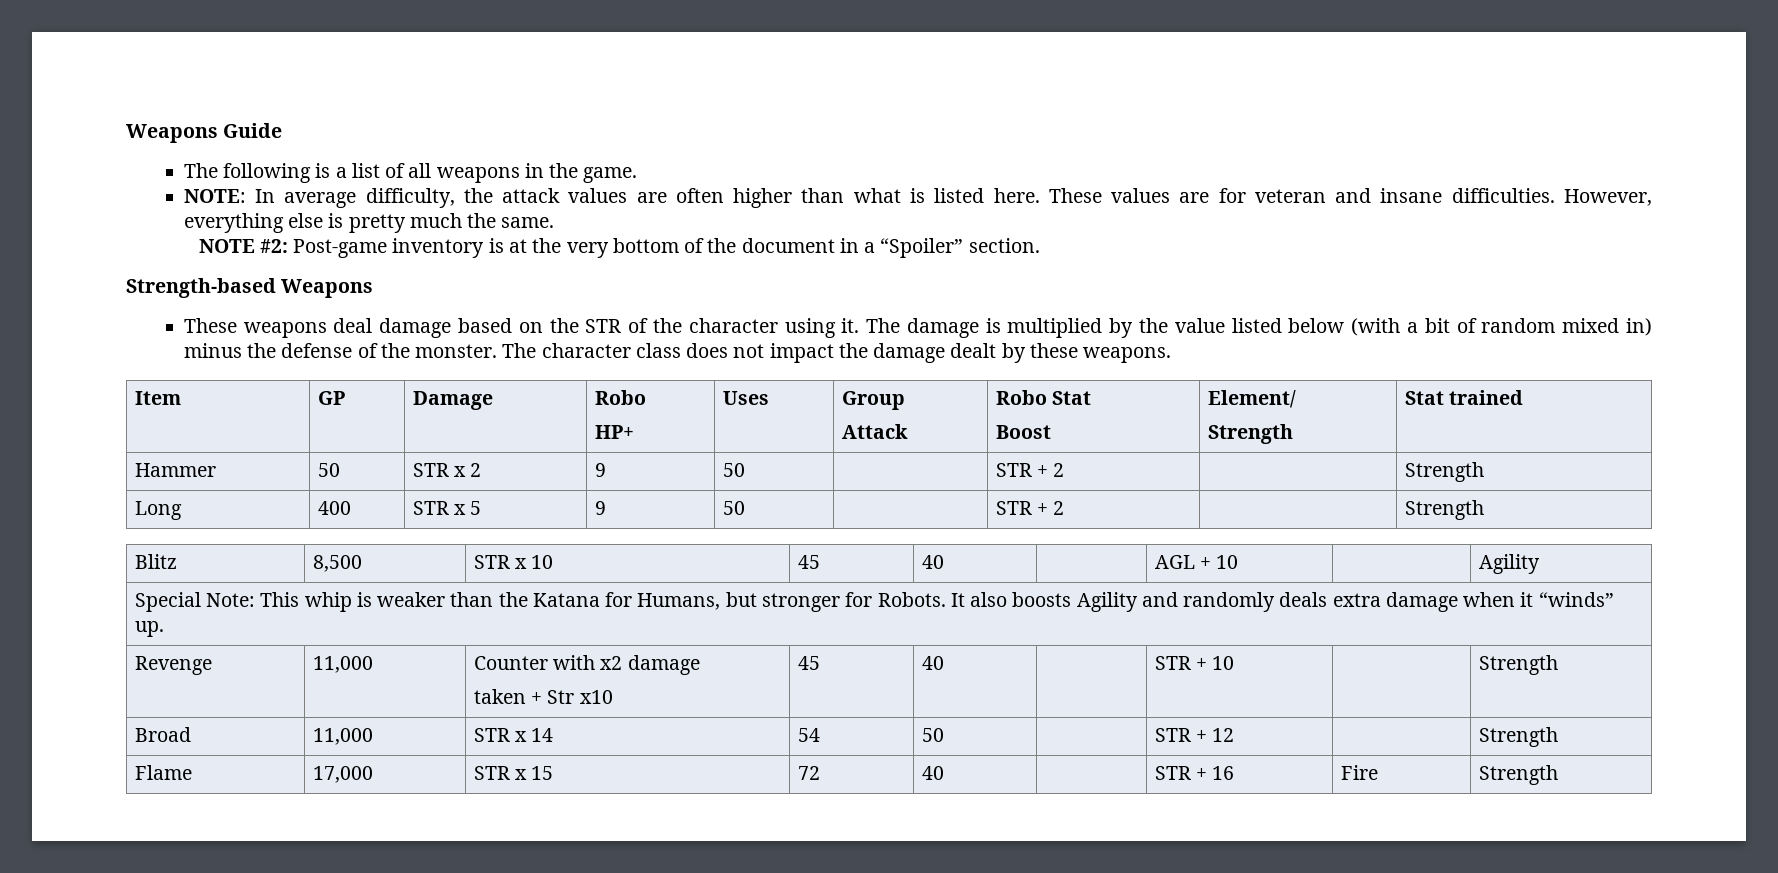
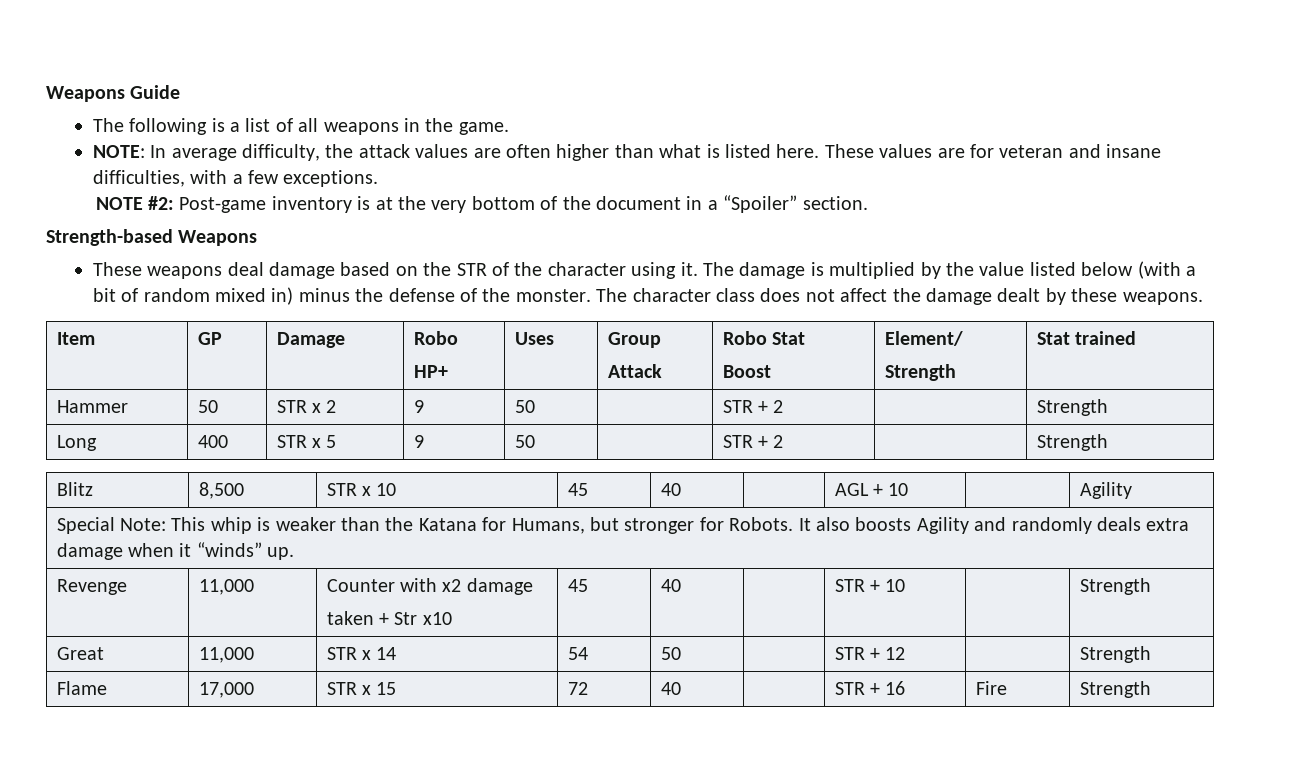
- These values are for veteran and insane difficulties. However, everything else is pretty much the same.
+ These values are for veteran and insane difficulties, with a few exceptions.
- The character class does not impact the damage dealt by these weapons.
+ The character class does not affect the damage dealt by these weapons.
- Broad | 11,000 | STR x 14 | 54 | 50 | | STR + 12 | | Strength
+ Great | 11,000 | STR x 14 | 54 | 50 | | STR + 12 | | Strength

